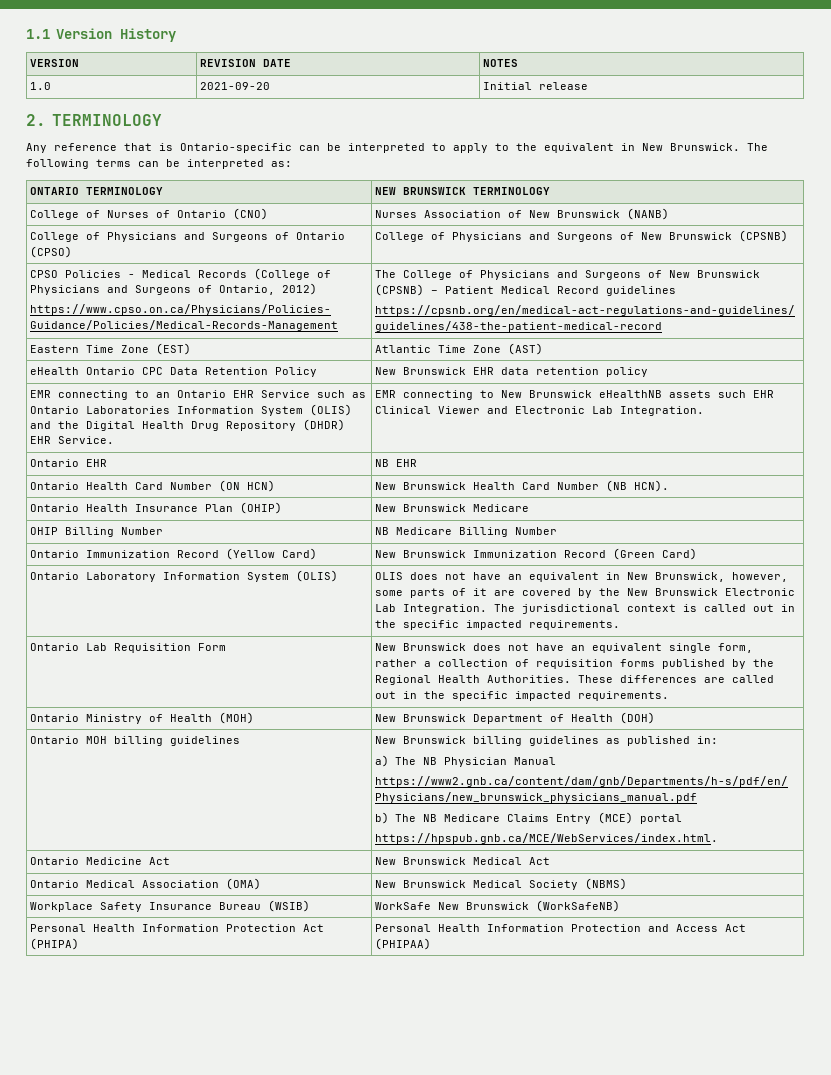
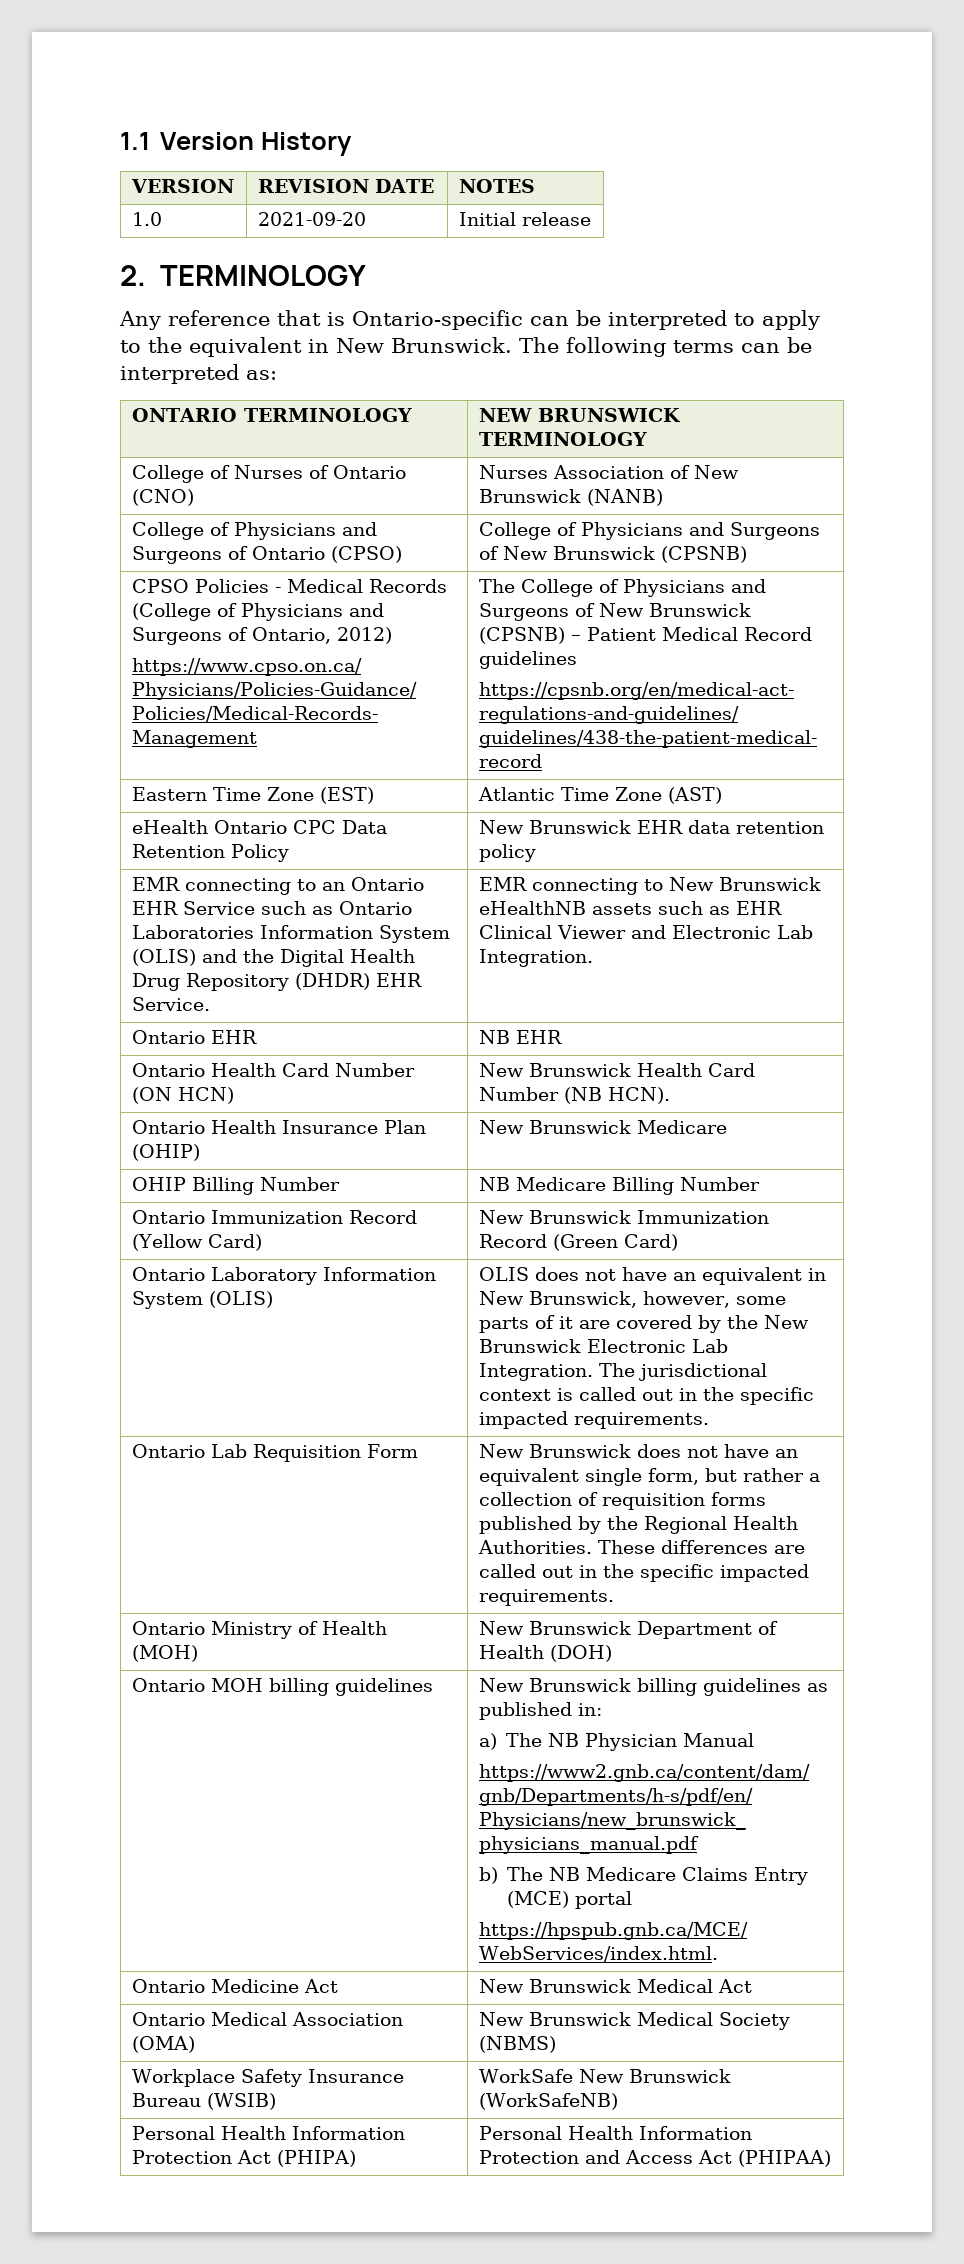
- EMR connecting to an Ontario EHR Service such as Ontario Laboratories Information System (OLIS) and the Digital Health Drug Repository (DHDR) EHR Service. | EMR connecting to New Brunswick eHealthNB assets such EHR Clinical Viewer and Electronic Lab Integration.
+ EMR connecting to an Ontario EHR Service such as Ontario Laboratories Information System (OLIS) and the Digital Health Drug Repository (DHDR) EHR Service. | EMR connecting to New Brunswick eHealthNB assets such as EHR Clinical Viewer and Electronic Lab Integration.
- Ontario Lab Requisition Form | New Brunswick does not have an equivalent single form, rather a collection of requisition forms published by the Regional Health Authorities. These differences are called out in the specific impacted requirements.
+ Ontario Lab Requisition Form | New Brunswick does not have an equivalent single form, but rather a collection of requisition forms published by the Regional Health Authorities. These differences are called out in the specific impacted requirements.

